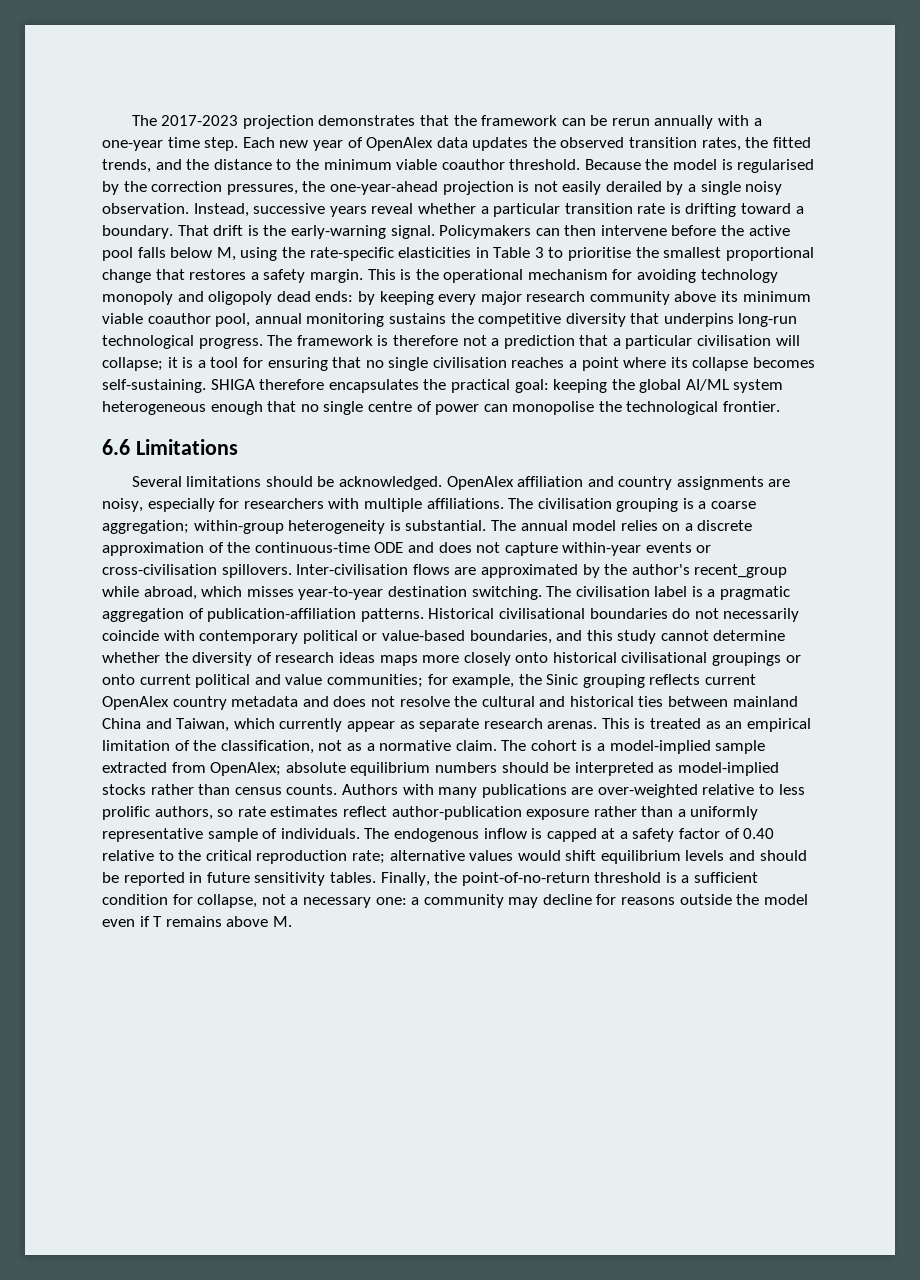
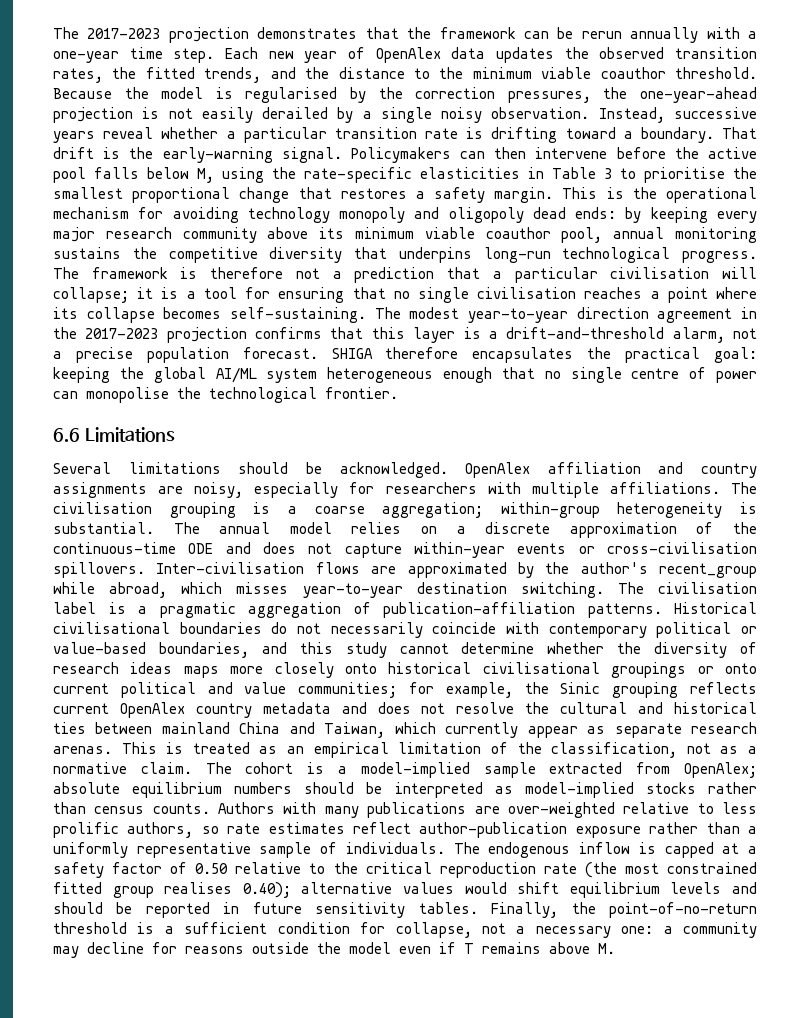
+ The modest year-to-year direction agreement in the 2017-2023 projection confirms that this layer is a drift-and-threshold alarm, not a precise population forecast.
- The endogenous inflow is capped at a safety factor of 0.40 relative to the critical reproduction rate; alternative values would shift equilibrium levels and should be reported in future sensitivity tables.
+ The endogenous inflow is capped at a safety factor of 0.50 relative to the critical reproduction rate (the most constrained fitted group realises 0.40); alternative values would shift equilibrium levels and should be reported in future sensitivity tables.

